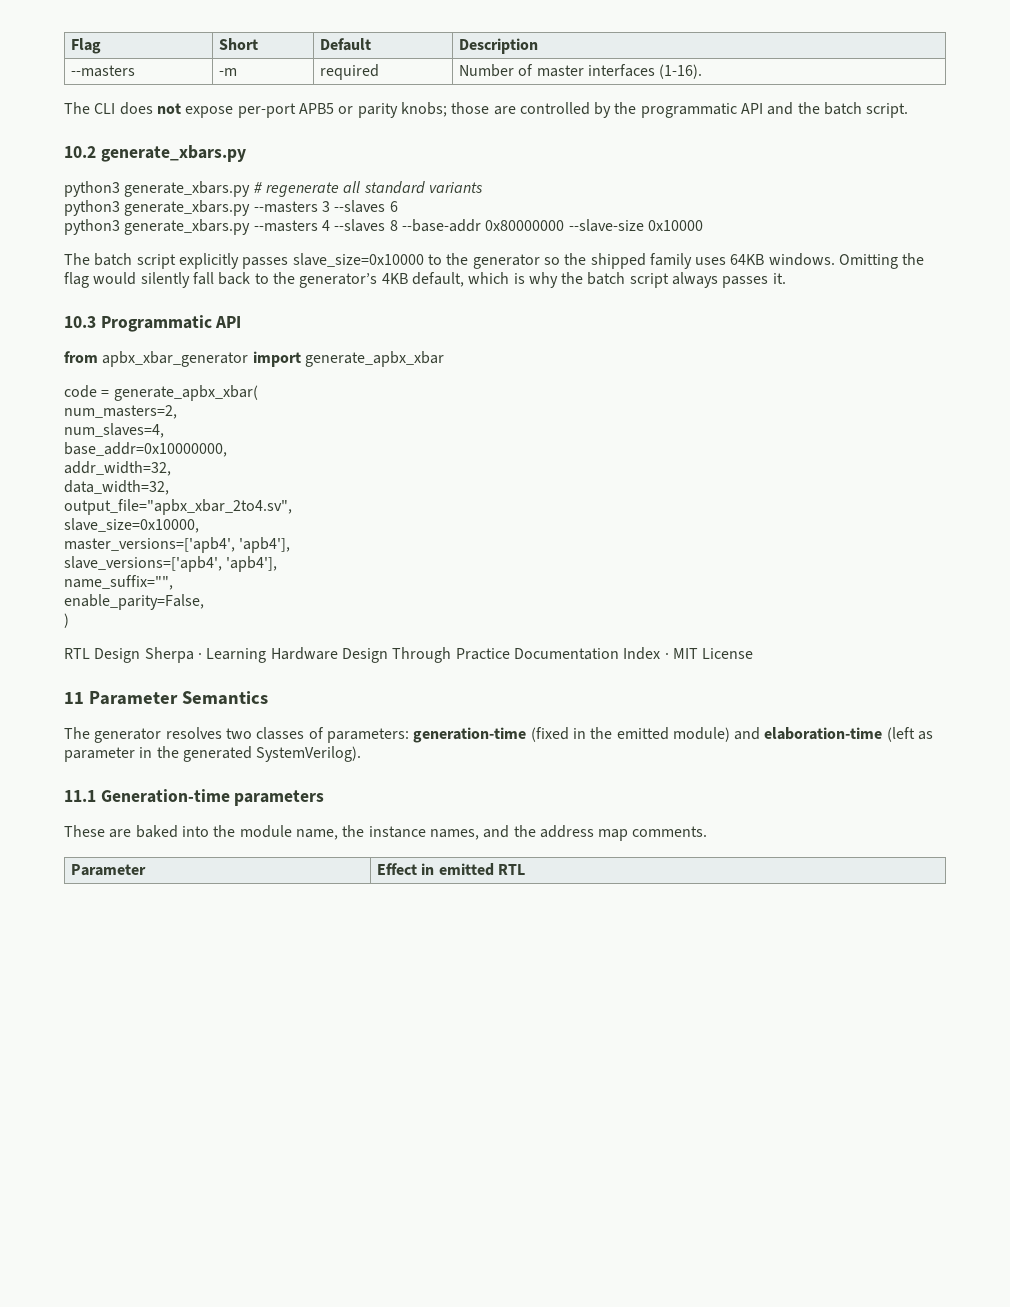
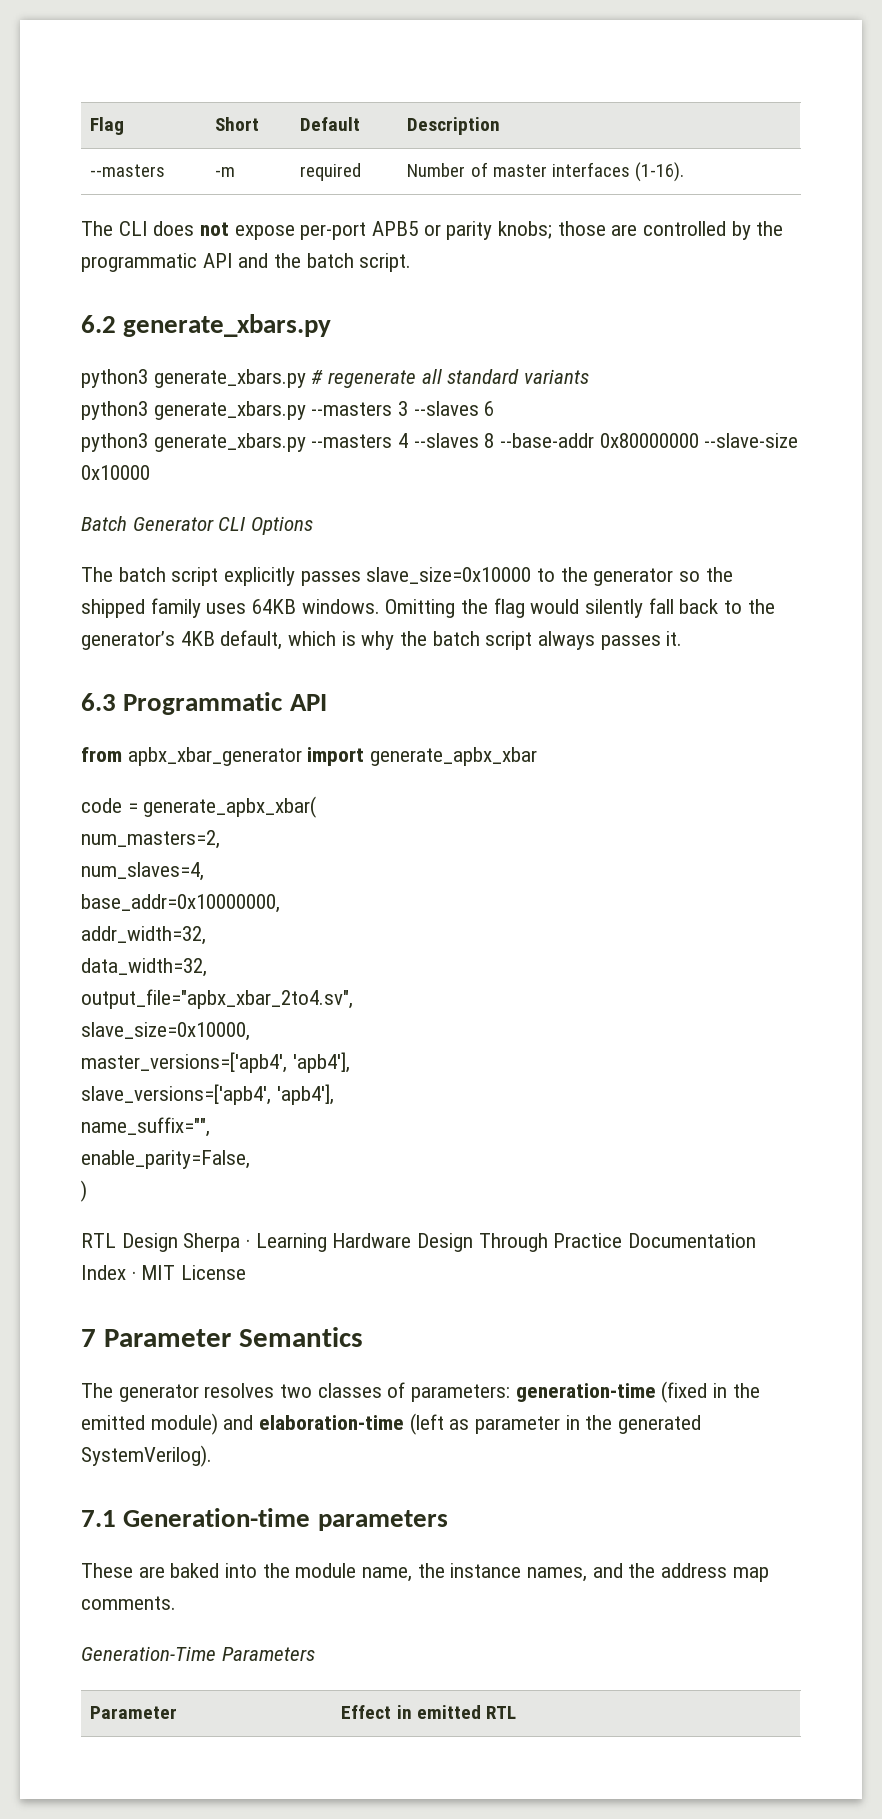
- 10.2 generate_xbars.py
+ 6.2 generate_xbars.py
+ Batch Generator CLI Options
- 10.3 Programmatic API
+ 6.3 Programmatic API
- 11 Parameter Semantics
+ 7 Parameter Semantics
- 11.1 Generation-time parameters
+ 7.1 Generation-time parameters
+ Generation-Time Parameters

